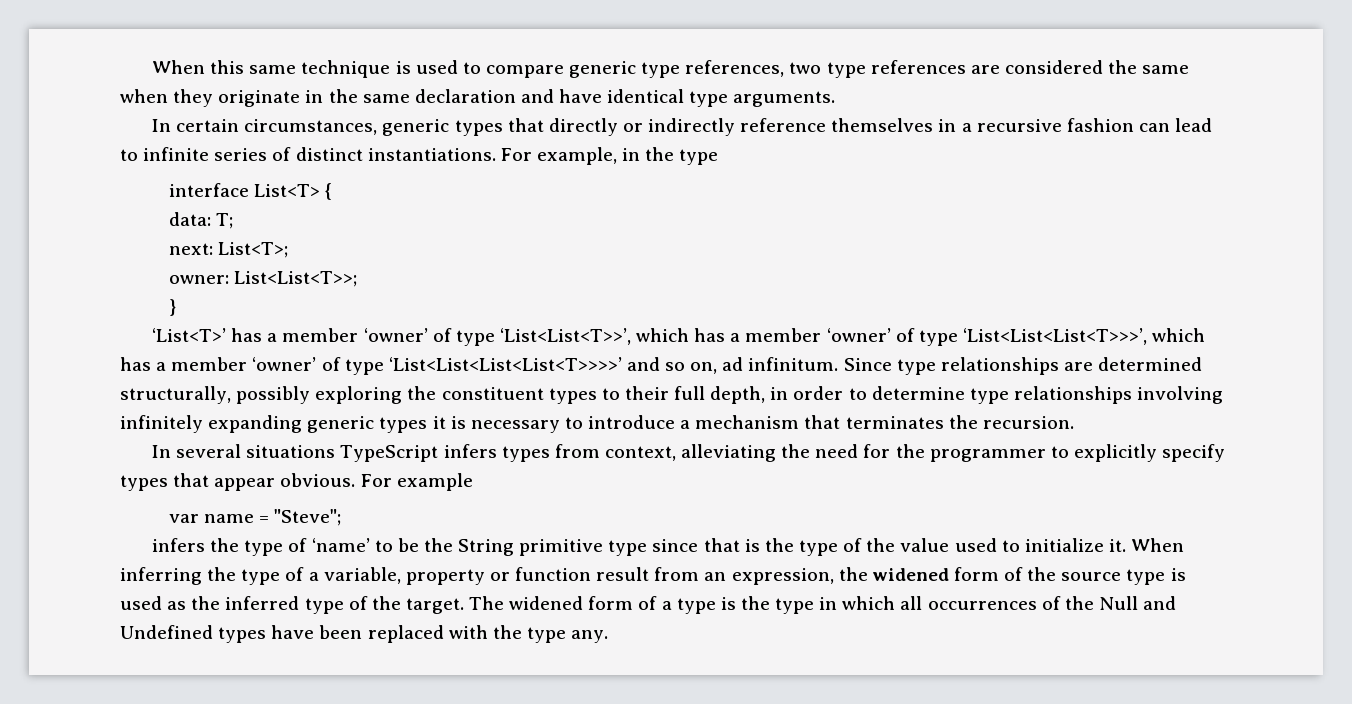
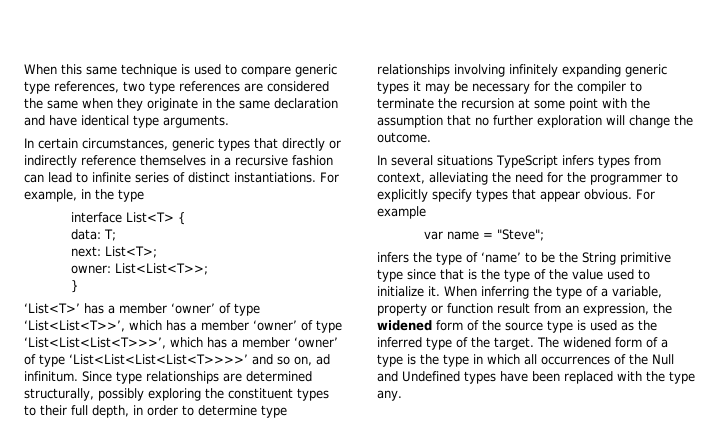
- Since type relationships are determined structurally, possibly exploring the constituent types to their full depth, in order to determine type relationships involving infinitely expanding generic types it is necessary to introduce a mechanism that terminates the recursion.
+ Since type relationships are determined structurally, possibly exploring the constituent types to their full depth, in order to determine type relationships involving infinitely expanding generic types it may be necessary for the compiler to terminate the recursion at some point with the assumption that no further exploration will change the outcome.

